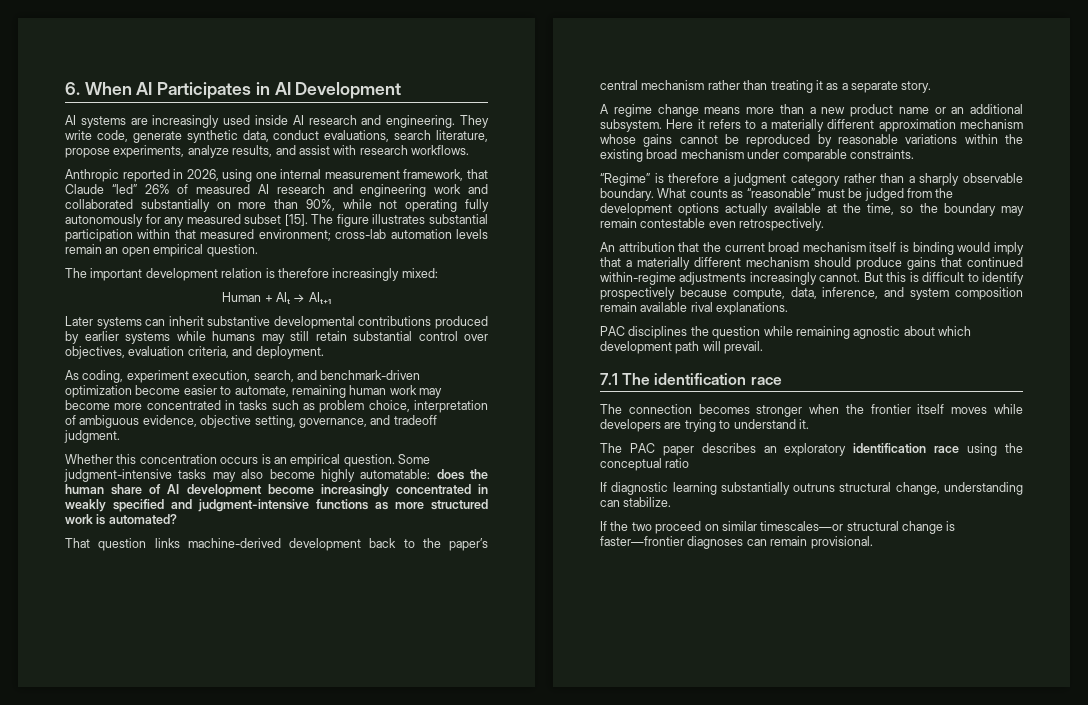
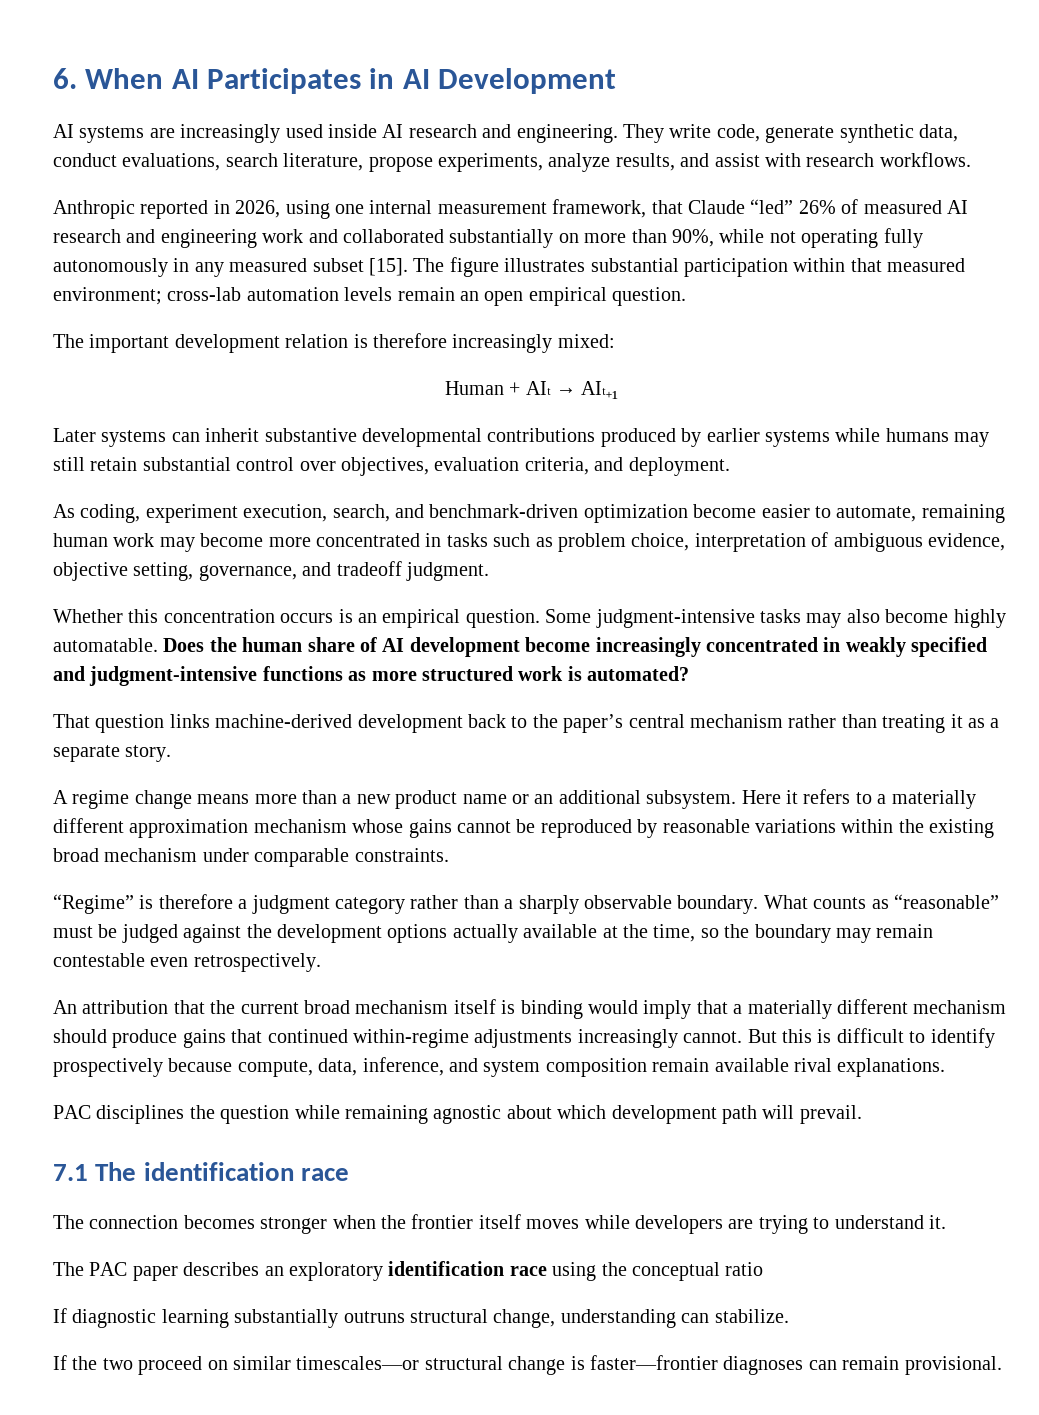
- Anthropic reported in 2026, using one internal measurement framework, that Claude “led” 26% of measured AI research and engineering work and collaborated substantially on more than 90%, while not operating fully autonomously for any measured subset [15].
+ Anthropic reported in 2026, using one internal measurement framework, that Claude “led” 26% of measured AI research and engineering work and collaborated substantially on more than 90%, while not operating fully autonomously in any measured subset [15].
- Some judgment-intensive tasks may also become highly automatable: does the human share of AI development become increasingly concentrated in weakly specified and judgment-intensive functions as more structured work is automated?
+ Some judgment-intensive tasks may also become highly automatable. Does the human share of AI development become increasingly concentrated in weakly specified and judgment-intensive functions as more structured work is automated?
- What counts as “reasonable” must be judged from the development options actually available at the time, so the boundary may remain contestable even retrospectively.
+ What counts as “reasonable” must be judged against the development options actually available at the time, so the boundary may remain contestable even retrospectively.

